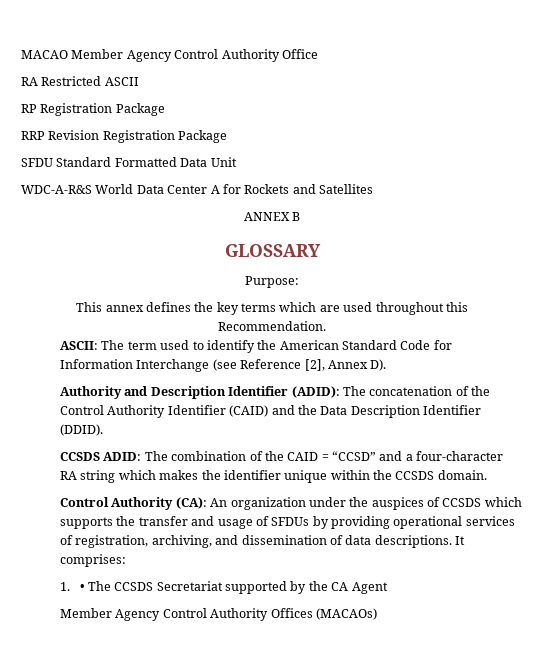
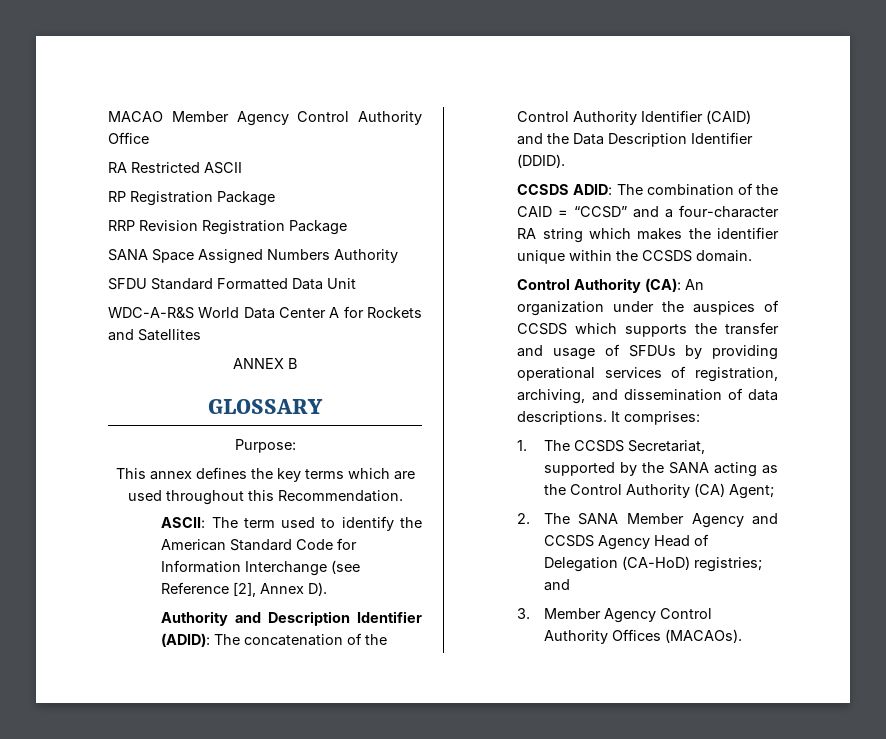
+ SANA Space Assigned Numbers Authority
- 1. • The CCSDS Secretariat supported by the CA Agent
- Member Agency Control Authority Offices (MACAOs)
+ 1. The CCSDS Secretariat, supported by the SANA acting as the Control Authority (CA) Agent;
+ 2. The SANA Member Agency and CCSDS Agency Head of Delegation (CA-HoD) registries; and
+ 3. Member Agency Control Authority Offices (MACAOs).

